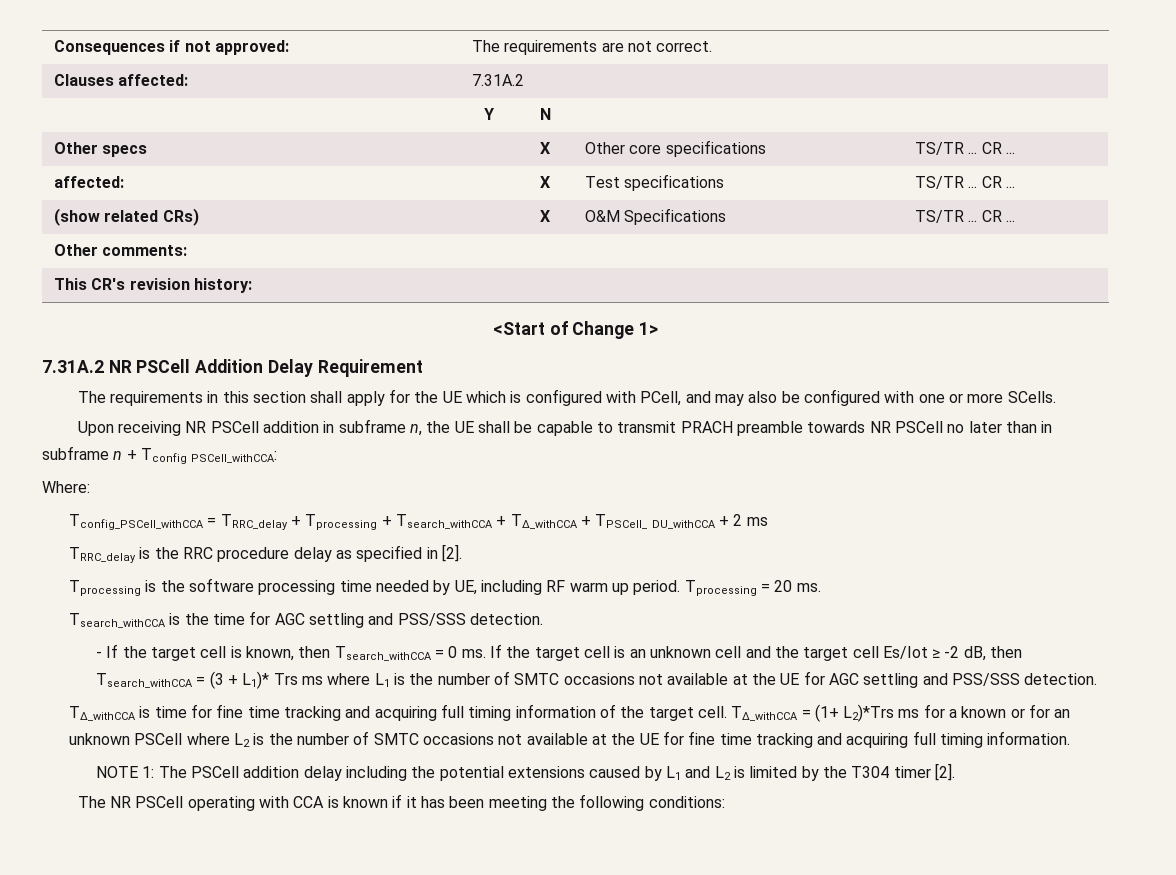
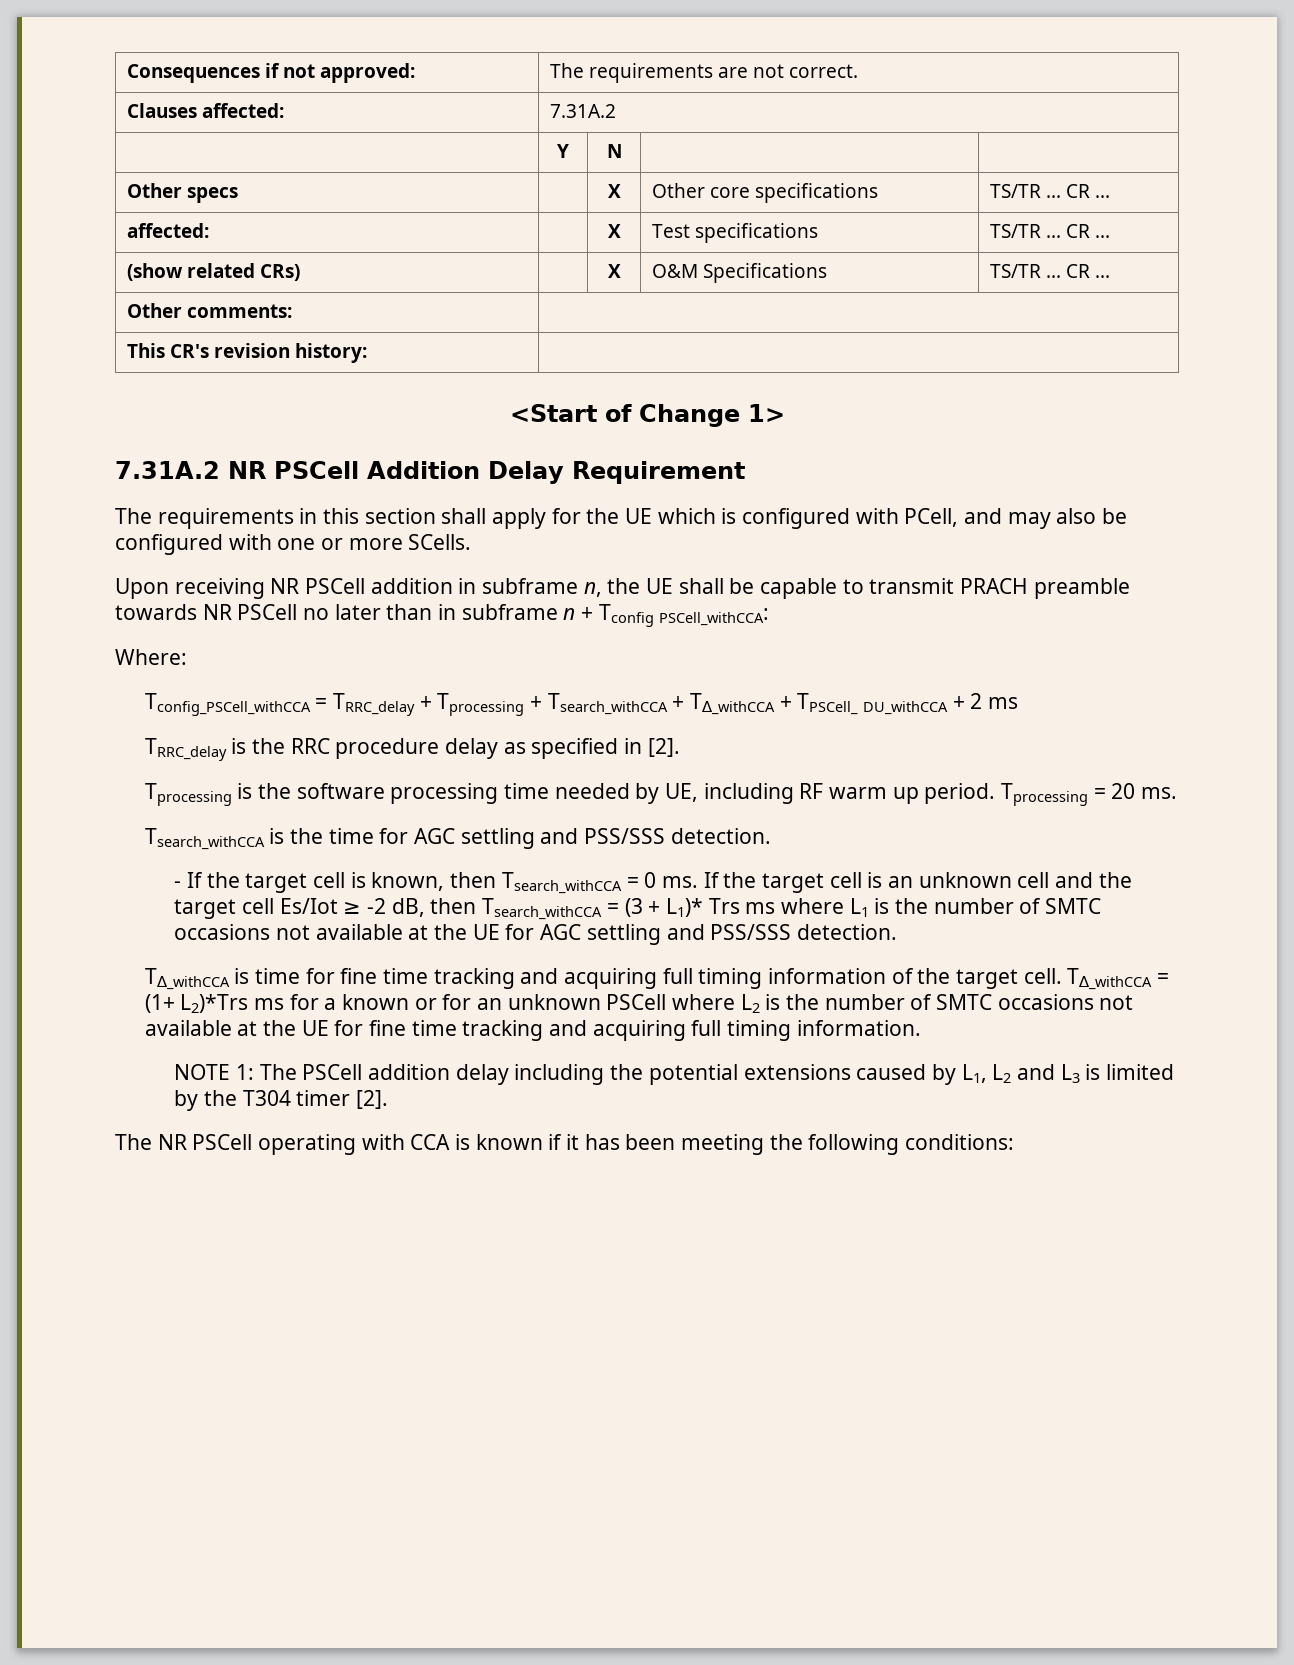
- NOTE 1: The PSCell addition delay including the potential extensions caused by L1 and L2 is limited by the T304 timer [2].
+ NOTE 1: The PSCell addition delay including the potential extensions caused by L1, L2 and L3 is limited by the T304 timer [2].

